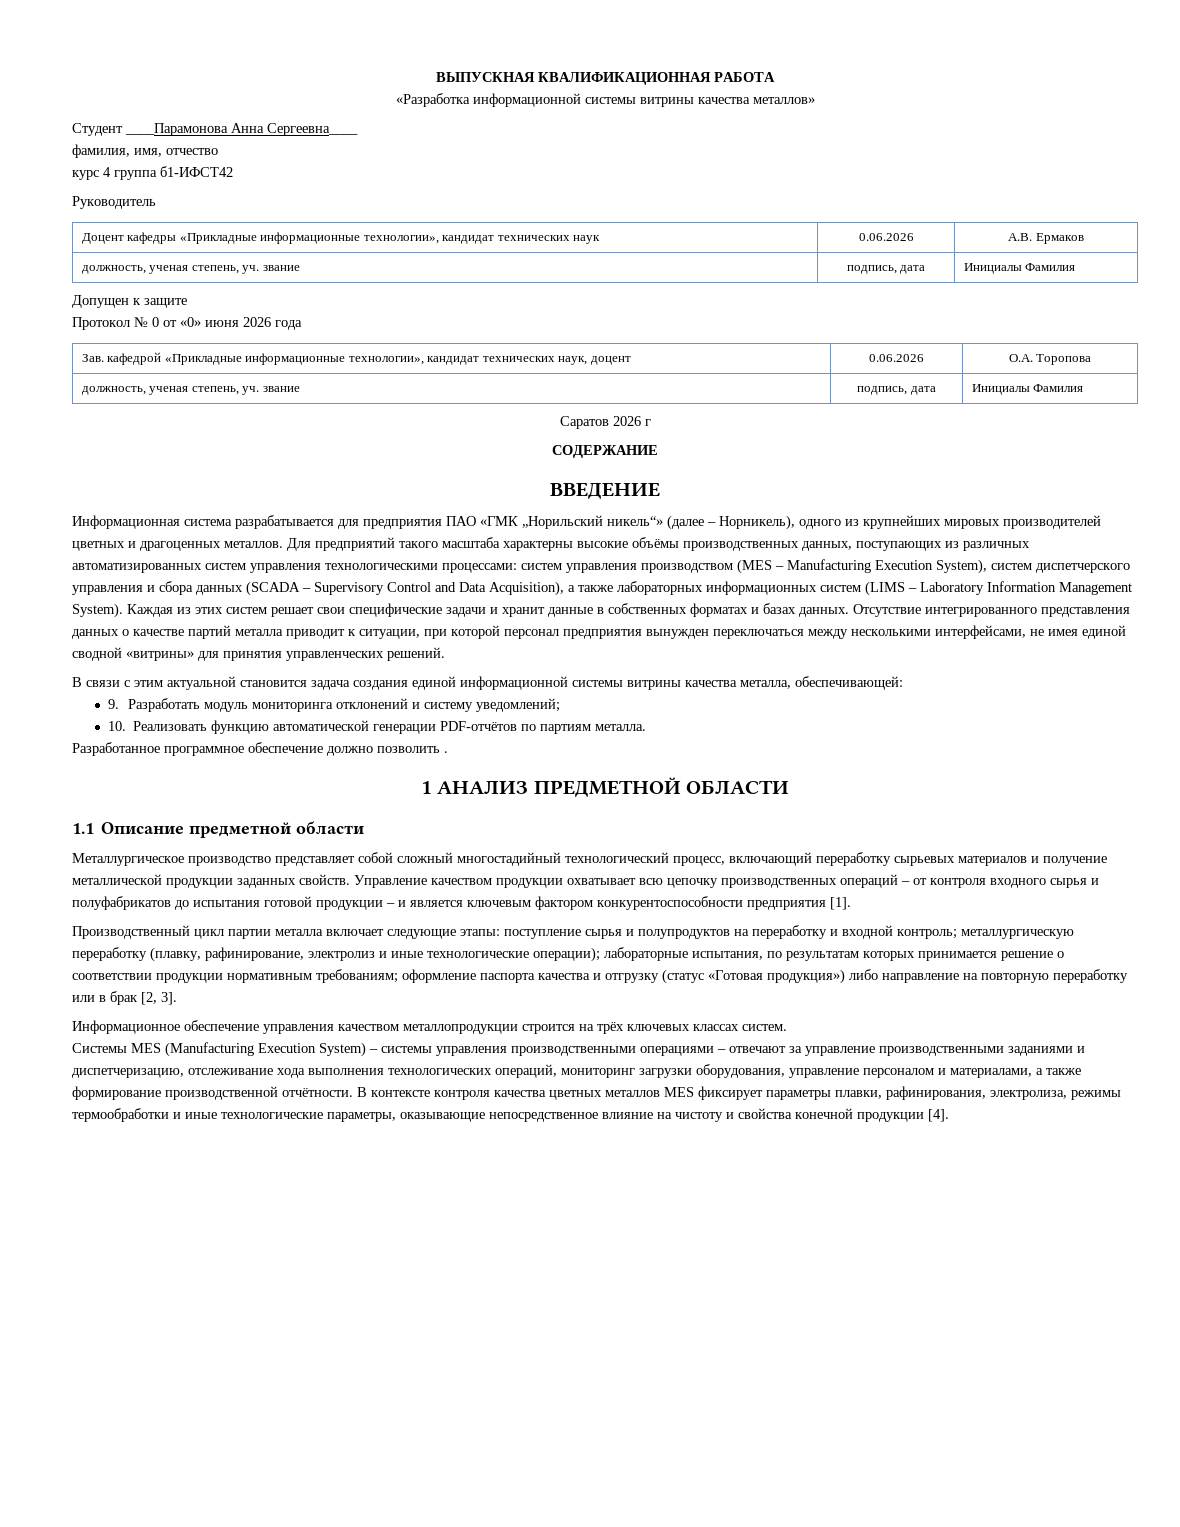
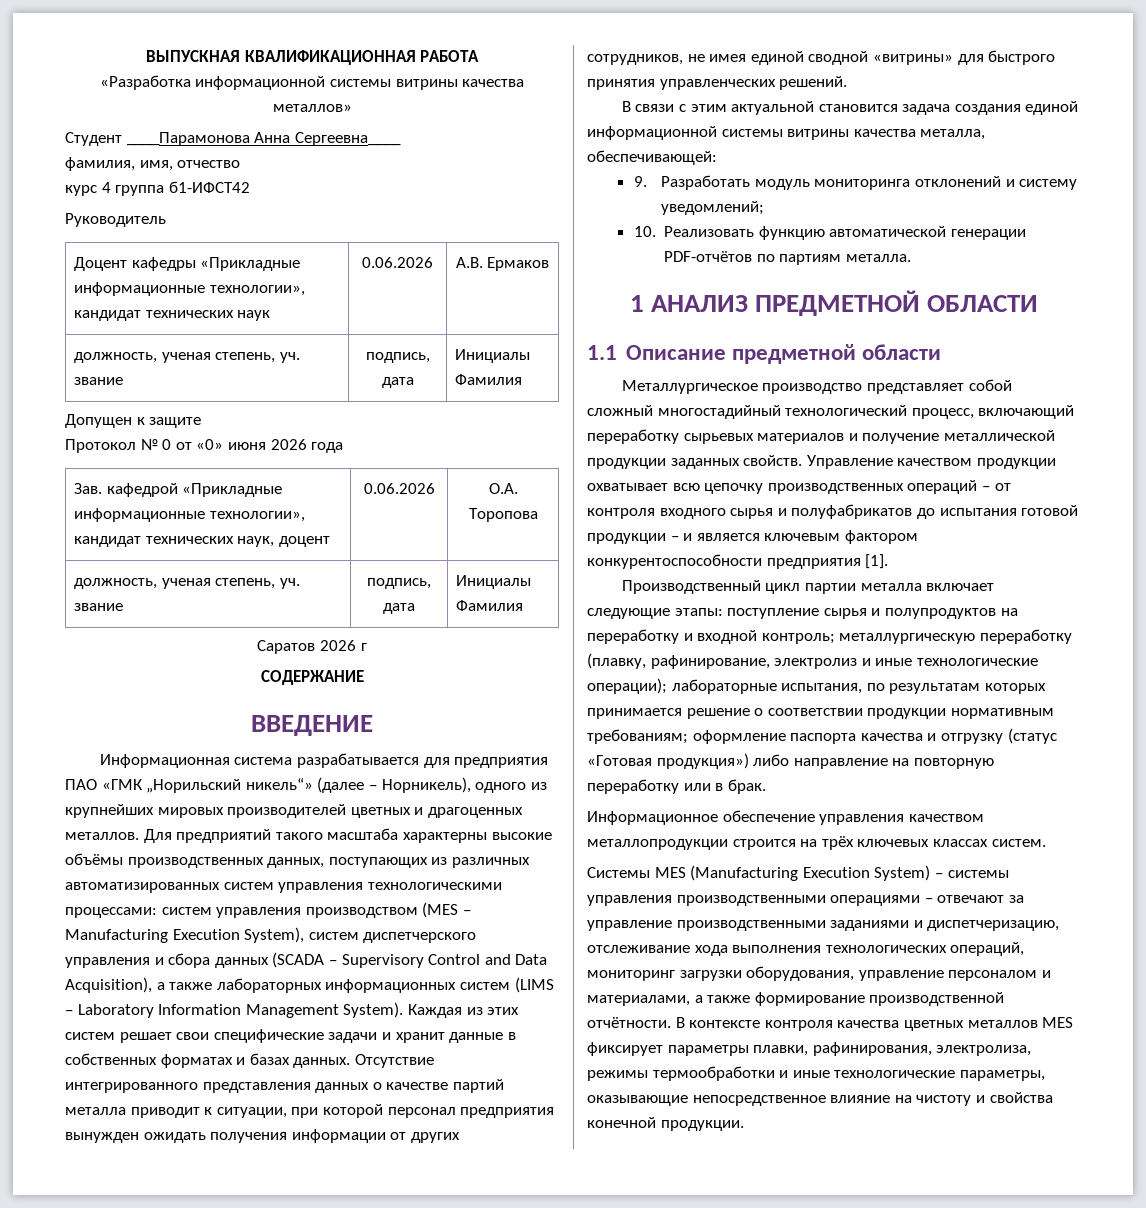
- Отсутствие интегрированного представления данных о качестве партий металла приводит к ситуации, при которой персонал предприятия вынужден переключаться между несколькими интерфейсами, не имея единой сводной «витрины» для принятия управленческих решений.
+ Отсутствие интегрированного представления данных о качестве партий металла приводит к ситуации, при которой персонал предприятия вынужден ожидать получения информации от других сотрудников, не имея единой сводной «витрины» для быстрого принятия управленческих решений.
- Разработанное программное обеспечение должно позволить .
- Производственный цикл партии металла включает следующие этапы: поступление сырья и полупродуктов на переработку и входной контроль; металлургическую переработку (плавку, рафинирование, электролиз и иные технологические операции); лабораторные испытания, по результатам которых принимается решение о соответствии продукции нормативным требованиям; оформление паспорта качества и отгрузку (статус «Готовая продукция») либо направление на повторную переработку или в брак [2, 3].
+ Производственный цикл партии металла включает следующие этапы: поступление сырья и полупродуктов на переработку и входной контроль; металлургическую переработку (плавку, рафинирование, электролиз и иные технологические операции); лабораторные испытания, по результатам которых принимается решение о соответствии продукции нормативным требованиям; оформление паспорта качества и отгрузку (статус «Готовая продукция») либо направление на повторную переработку или в брак.
- В контексте контроля качества цветных металлов MES фиксирует параметры плавки, рафинирования, электролиза, режимы термообработки и иные технологические параметры, оказывающие непосредственное влияние на чистоту и свойства конечной продукции [4].
+ В контексте контроля качества цветных металлов MES фиксирует параметры плавки, рафинирования, электролиза, режимы термообработки и иные технологические параметры, оказывающие непосредственное влияние на чистоту и свойства конечной продукции.

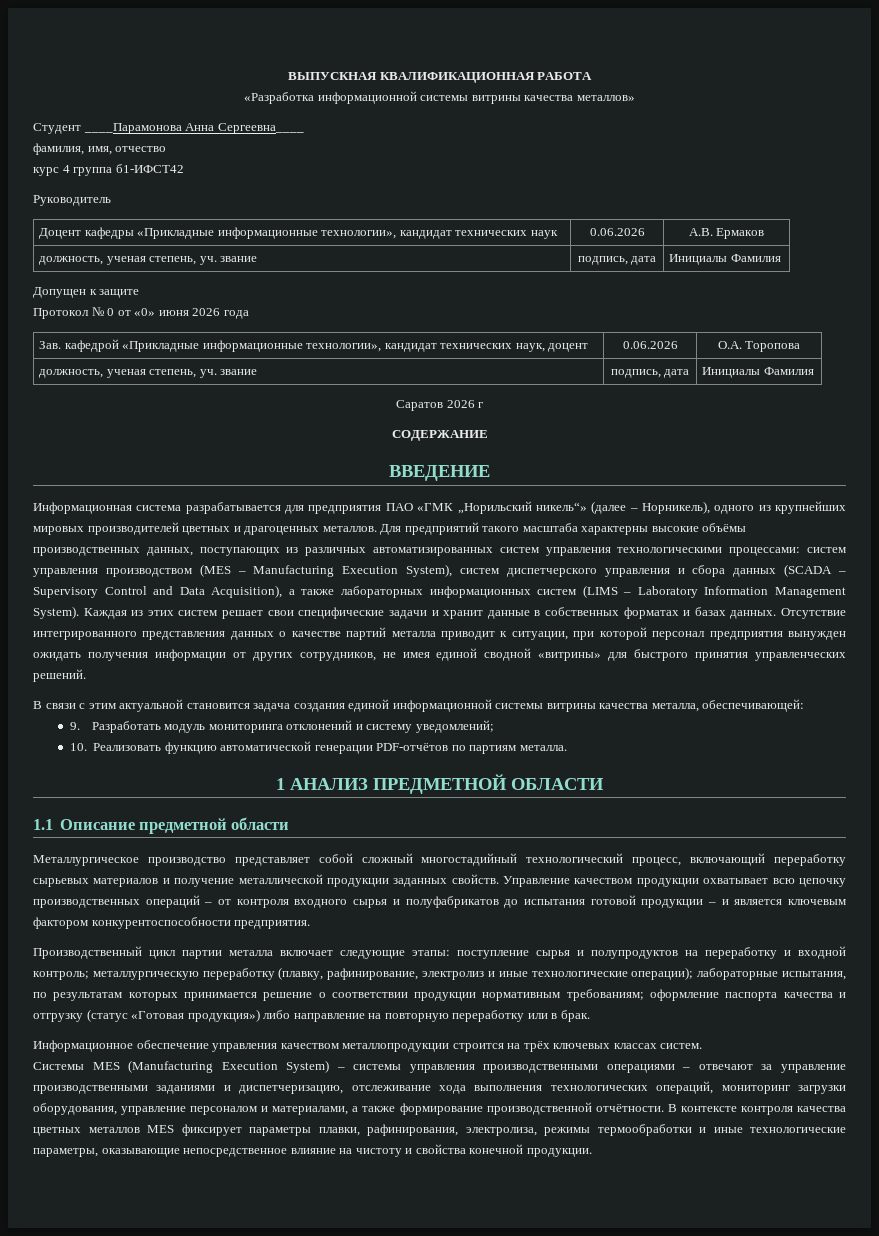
- Управление качеством продукции охватывает всю цепочку производственных операций – от контроля входного сырья и полуфабрикатов до испытания готовой продукции – и является ключевым фактором конкурентоспособности предприятия [1].
+ Управление качеством продукции охватывает всю цепочку производственных операций – от контроля входного сырья и полуфабрикатов до испытания готовой продукции – и является ключевым фактором конкурентоспособности предприятия.

